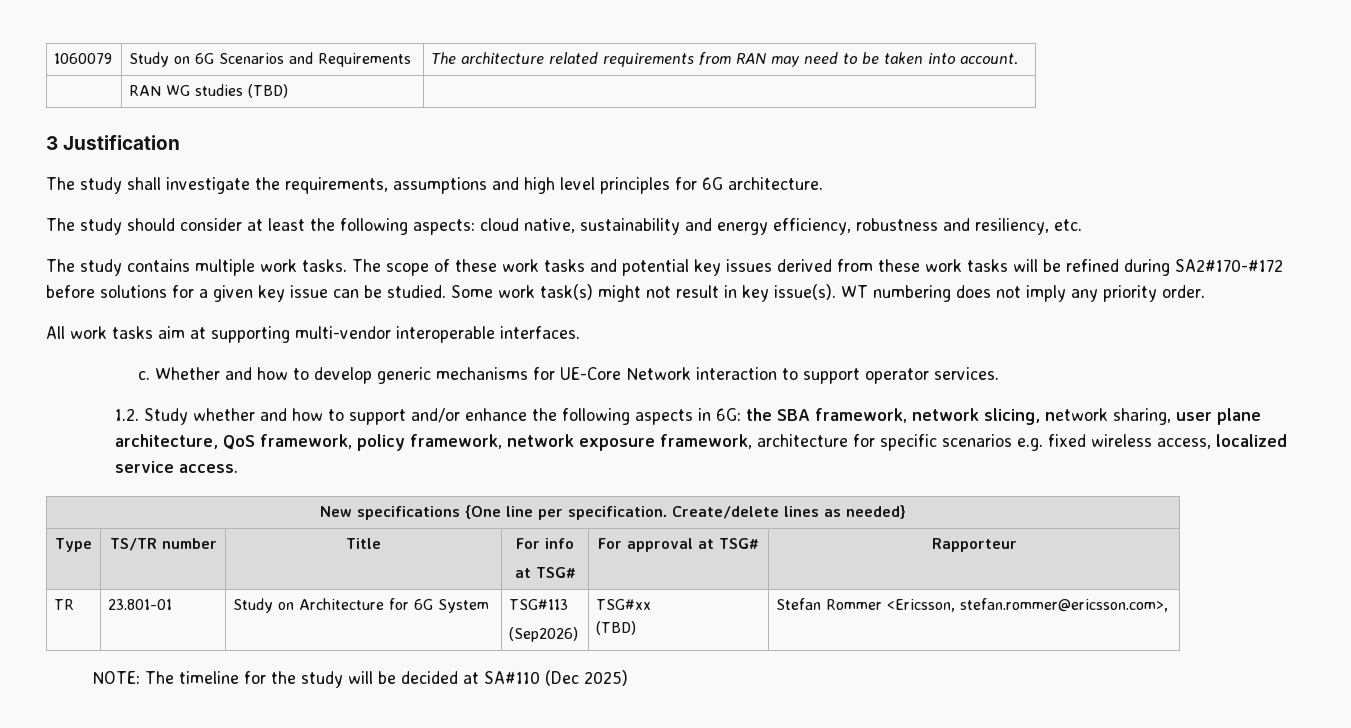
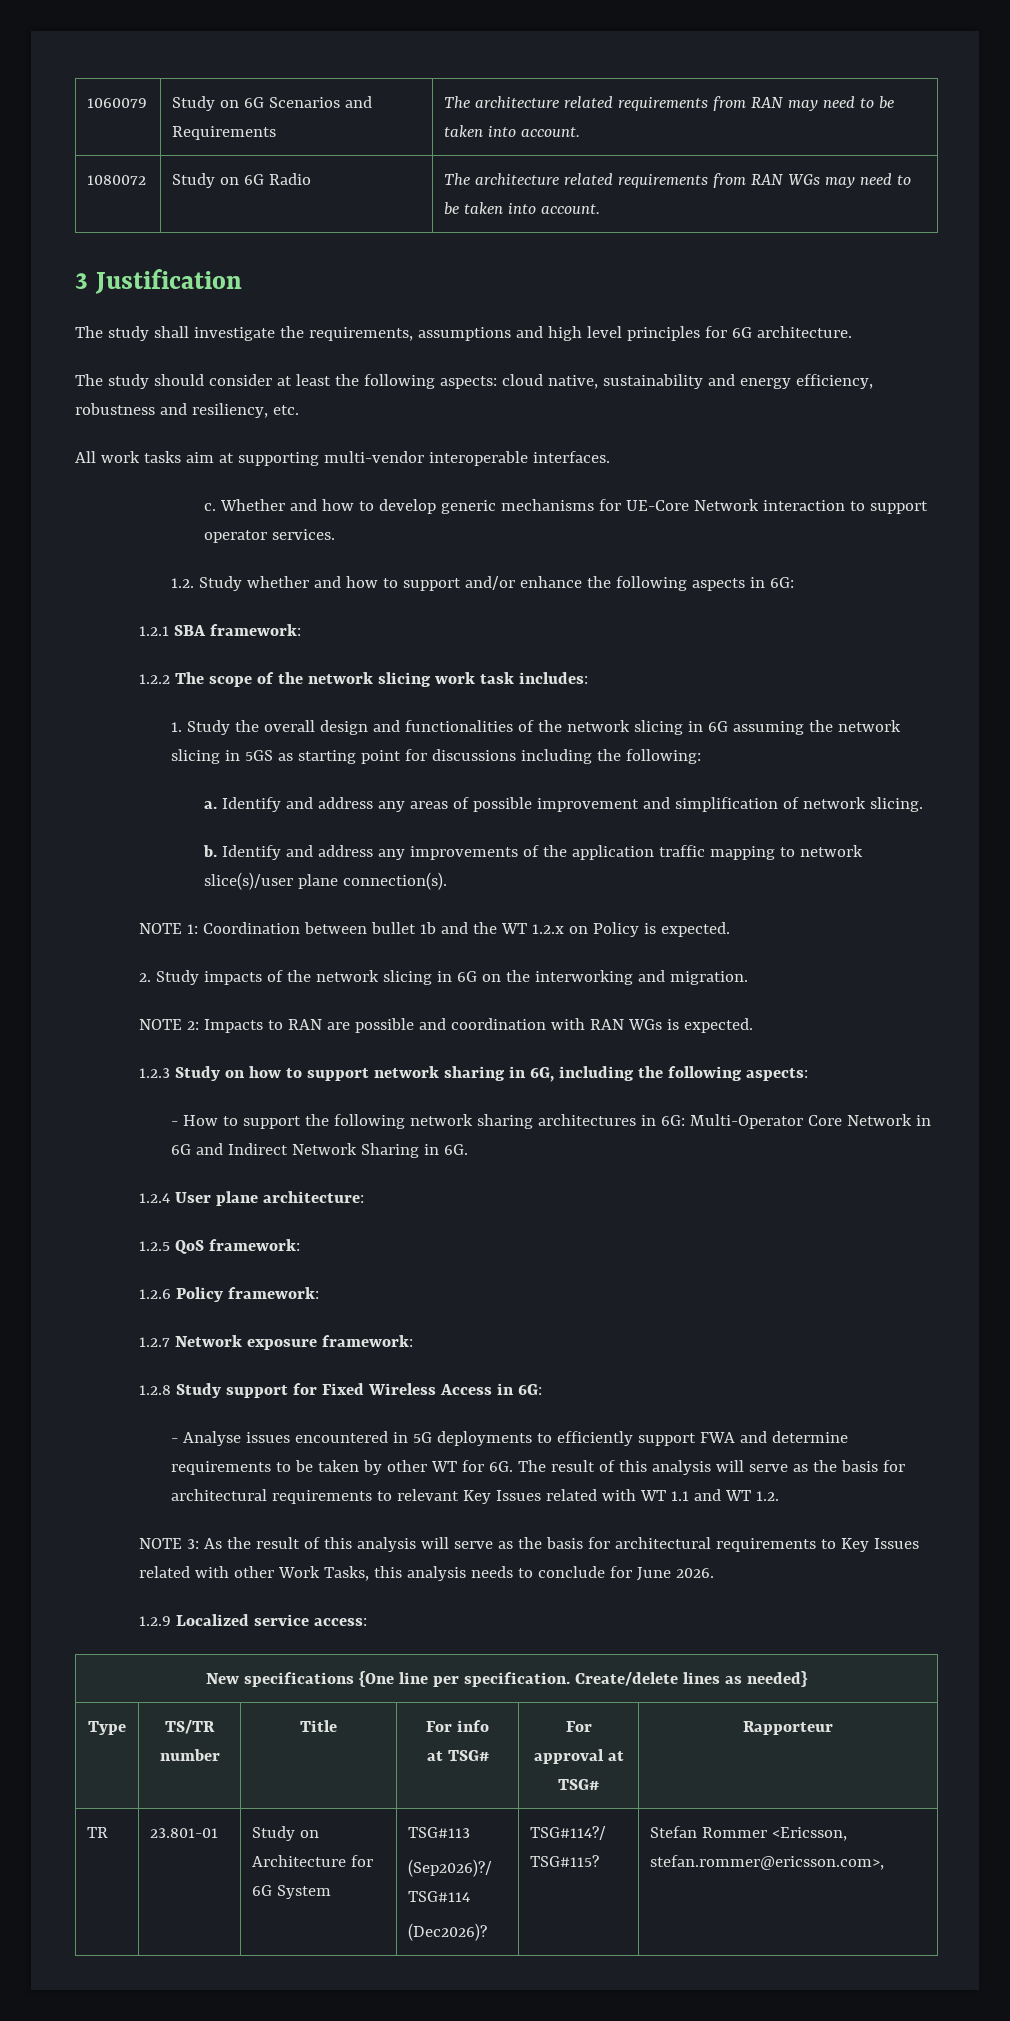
- | RAN WG studies (TBD) |
+ 1080072 | Study on 6G Radio | The architecture related requirements from RAN WGs may need to be taken into account.
- The study contains multiple work tasks. The scope of these work tasks and potential key issues derived from these work tasks will be refined during SA2#170-#172 before solutions for a given key issue can be studied. Some work task(s) might not result in key issue(s). WT numbering does not imply any priority order.
- 1.2. Study whether and how to support and/or enhance the following aspects in 6G: the SBA framework, network slicing, network sharing, user plane architecture, QoS framework, policy framework, network exposure framework, architecture for specific scenarios e.g. fixed wireless access, localized service access.
+ 1.2. Study whether and how to support and/or enhance the following aspects in 6G:
+ 1.2.1 SBA framework:
+ 1.2.2 The scope of the network slicing work task includes:
+ 1. Study the overall design and functionalities of the network slicing in 6G assuming the network slicing in 5GS as starting point for discussions including the following:
+ a. Identify and address any areas of possible improvement and simplification of network slicing.
+ b. Identify and address any improvements of the application traffic mapping to network slice(s)/user plane connection(s).
+ NOTE 1: Coordination between bullet 1b and the WT 1.2.x on Policy is expected.
+ 2. Study impacts of the network slicing in 6G on the interworking and migration.
+ NOTE 2: Impacts to RAN are possible and coordination with RAN WGs is expected.
+ 1.2.3 Study on how to support network sharing in 6G, including the following aspects:
+ - How to support the following network sharing architectures in 6G: Multi-Operator Core Network in 6G and Indirect Network Sharing in 6G.
+ 1.2.4 User plane architecture:
+ 1.2.5 QoS framework:
+ 1.2.6 Policy framework:
+ 1.2.7 Network exposure framework:
+ 1.2.8 Study support for Fixed Wireless Access in 6G:
+ - Analyse issues encountered in 5G deployments to efficiently support FWA and determine requirements to be taken by other WT for 6G. The result of this analysis will serve as the basis for architectural requirements to relevant Key Issues related with WT 1.1 and WT 1.2.
+ NOTE 3: As the result of this analysis will serve as the basis for architectural requirements to Key Issues related with other Work Tasks, this analysis needs to conclude for June 2026.
+ 1.2.9 Localized service access:
  TR | 23.801-01 | Study on Architecture for 6G System | TSG#113
- (Sep2026) | TSG#xx
- (TBD) | Stefan Rommer <Ericsson, stefan.rommer@ericsson.com>,
+ (Sep2026)?/ TSG#114
+ (Dec2026)? | TSG#114?/ TSG#115? | Stefan Rommer <Ericsson, stefan.rommer@ericsson.com>,
- NOTE: The timeline for the study will be decided at SA#110 (Dec 2025)

